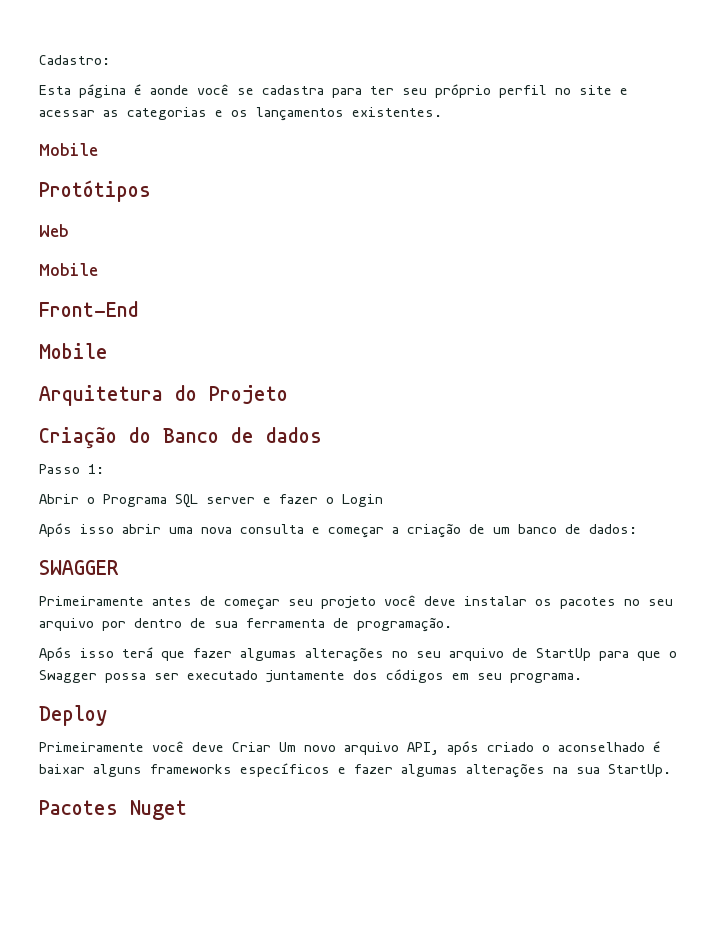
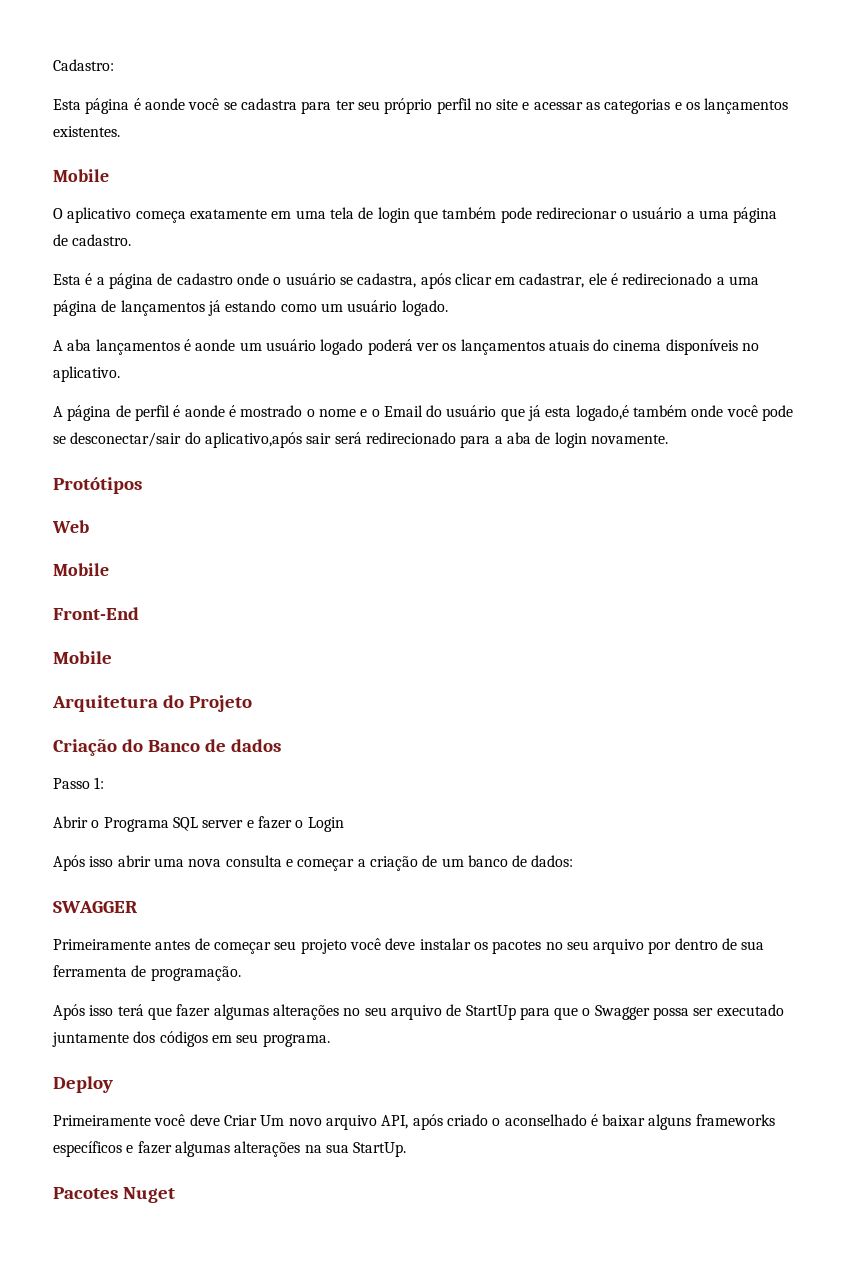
+ O aplicativo começa exatamente em uma tela de login que também pode redirecionar o usuário a uma página de cadastro.
+ Esta é a página de cadastro onde o usuário se cadastra, após clicar em cadastrar, ele é redirecionado a uma página de lançamentos já estando como um usuário logado.
+ A aba lançamentos é aonde um usuário logado poderá ver os lançamentos atuais do cinema disponíveis no aplicativo.
+ A página de perfil é aonde é mostrado o nome e o Email do usuário que já esta logado,é também onde você pode se desconectar/sair do aplicativo,após sair será redirecionado para a aba de login novamente.

